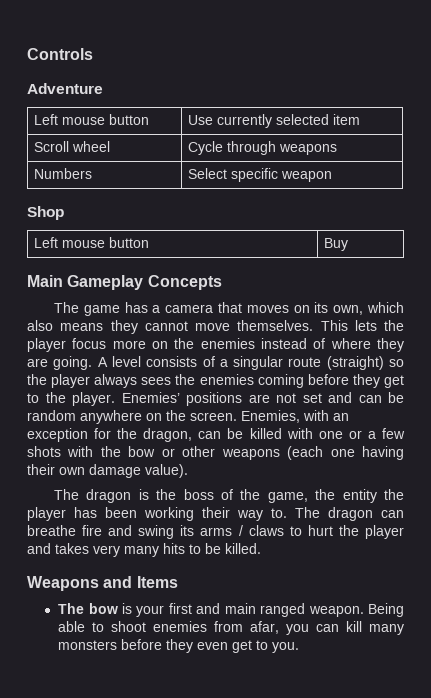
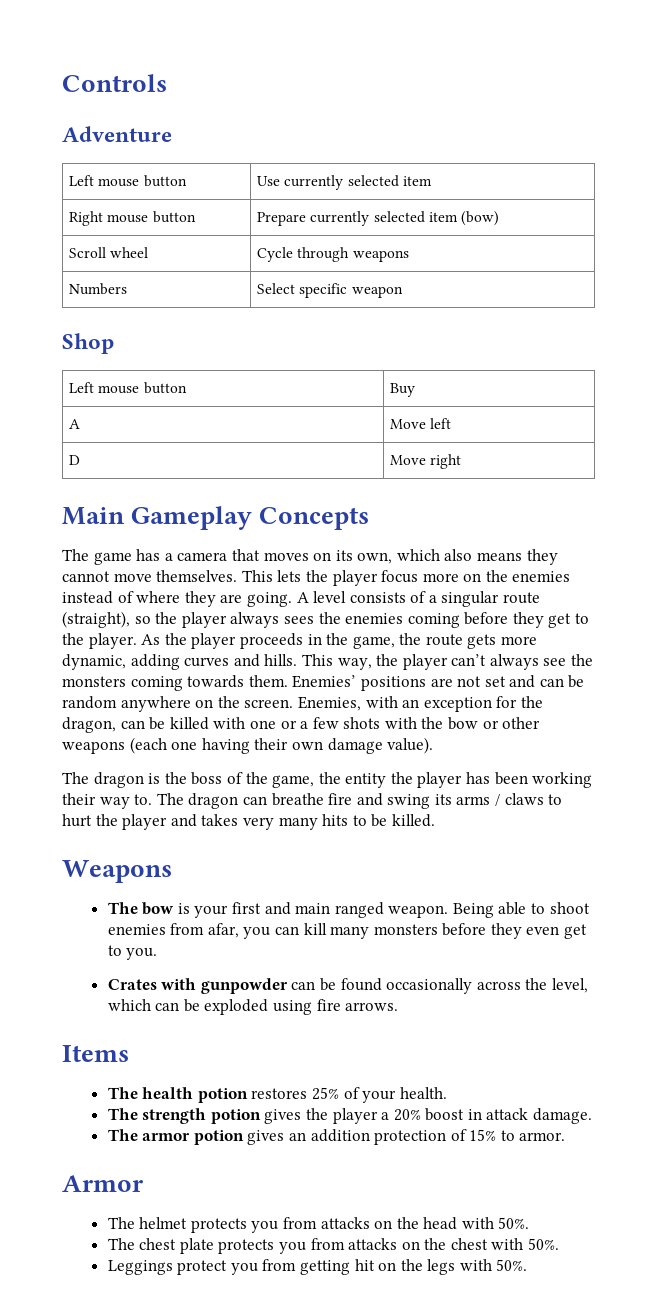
+ Right mouse button | Prepare currently selected item (bow)
+ A | Move left
+ D | Move right
- A level consists of a singular route (straight) so the player always sees the enemies coming before they get to the player.
+ A level consists of a singular route (straight), so the player always sees the enemies coming before they get to the player.
+ As the player proceeds in the game, the route gets more dynamic, adding curves and hills. This way, the player can’t always see the monsters coming towards them.
- Weapons and Items
+ Weapons
+ Crates with gunpowder can be found occasionally across the level, which can be exploded using fire arrows.
+ Items
+ The health potion restores 25% of your health.
+ The strength potion gives the player a 20% boost in attack damage.
+ The armor potion gives an addition protection of 15% to armor.
+ Armor
+ The helmet protects you from attacks on the head with 50%.
+ The chest plate protects you from attacks on the chest with 50%.
+ Leggings protect you from getting hit on the legs with 50%.

